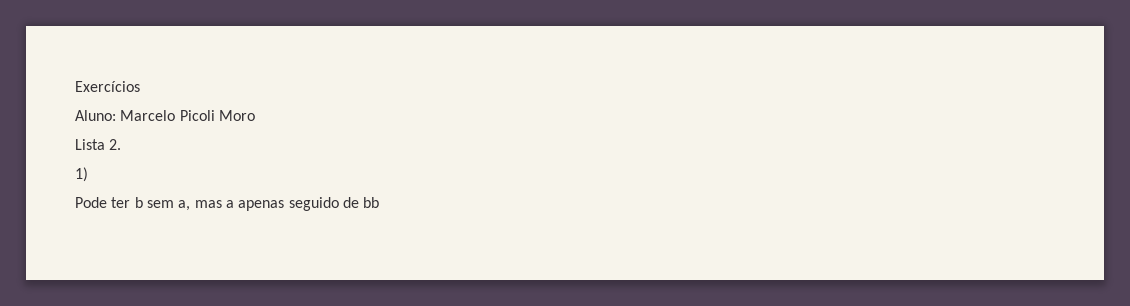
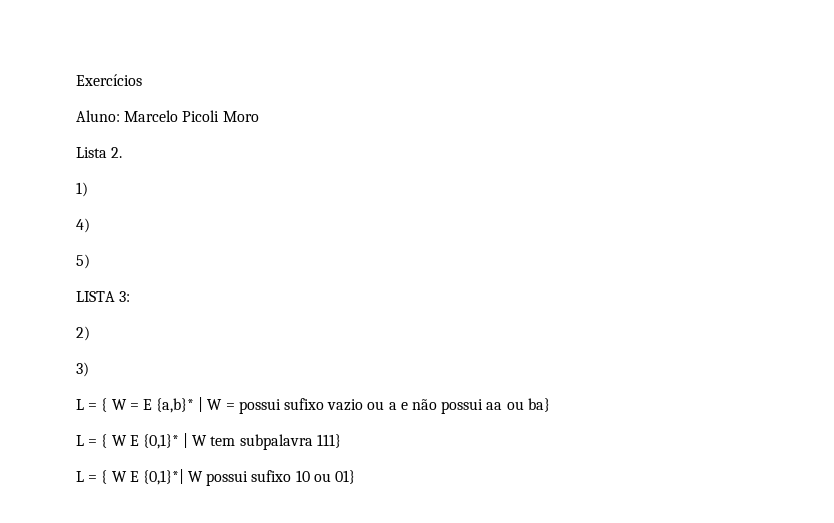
- Pode ter b sem a, mas a apenas seguido de bb
+ 4)
+ 5)
+ LISTA 3:
+ 2)
+ 3)
+ L = { W = E {a,b}* | W = possui sufixo vazio ou a e não possui aa ou ba}
+ L = { W E {0,1}* | W tem subpalavra 111}
+ L = { W E {0,1}*| W possui sufixo 10 ou 01}

